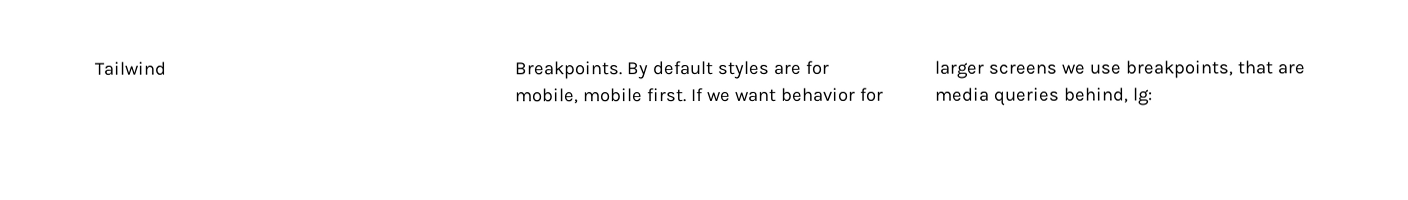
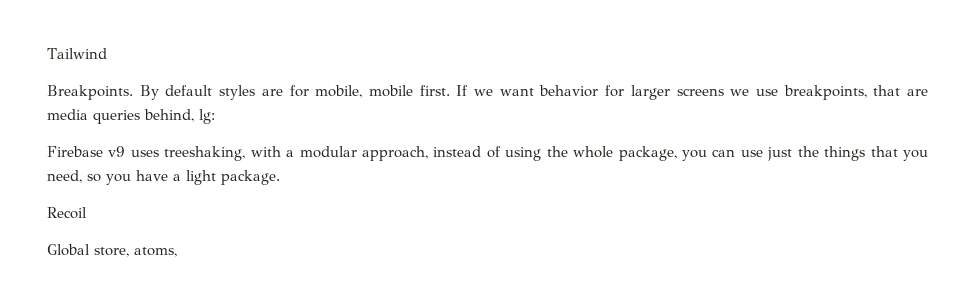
+ Firebase v9 uses treeshaking, with a modular approach, instead of using the whole package, you can use just the things that you need, so you have a light package.
+ Recoil
+ Global store, atoms,

